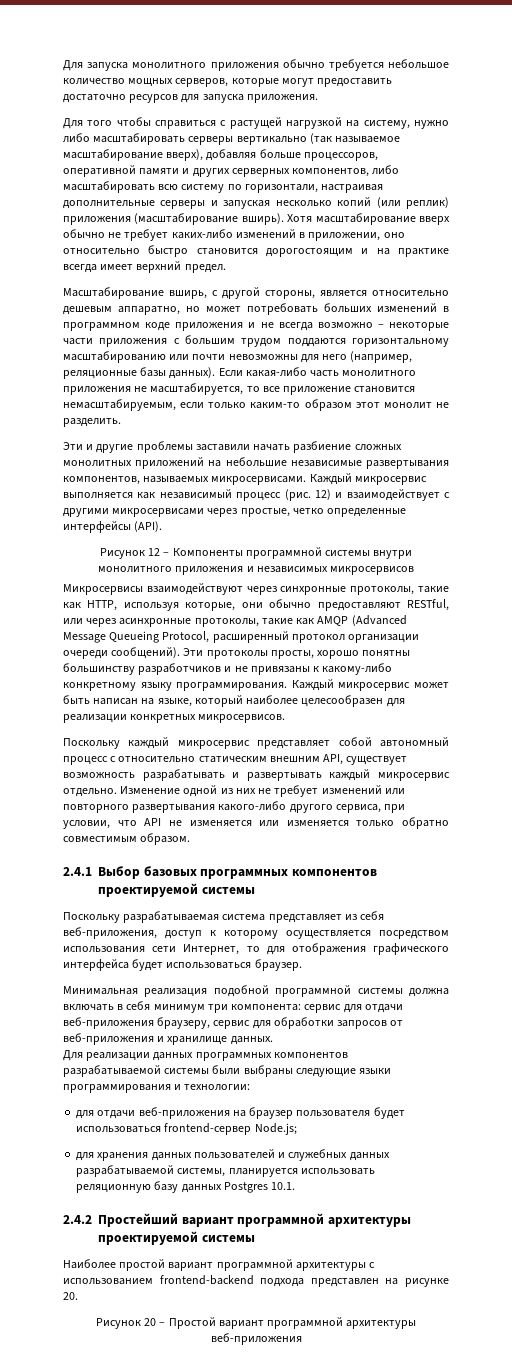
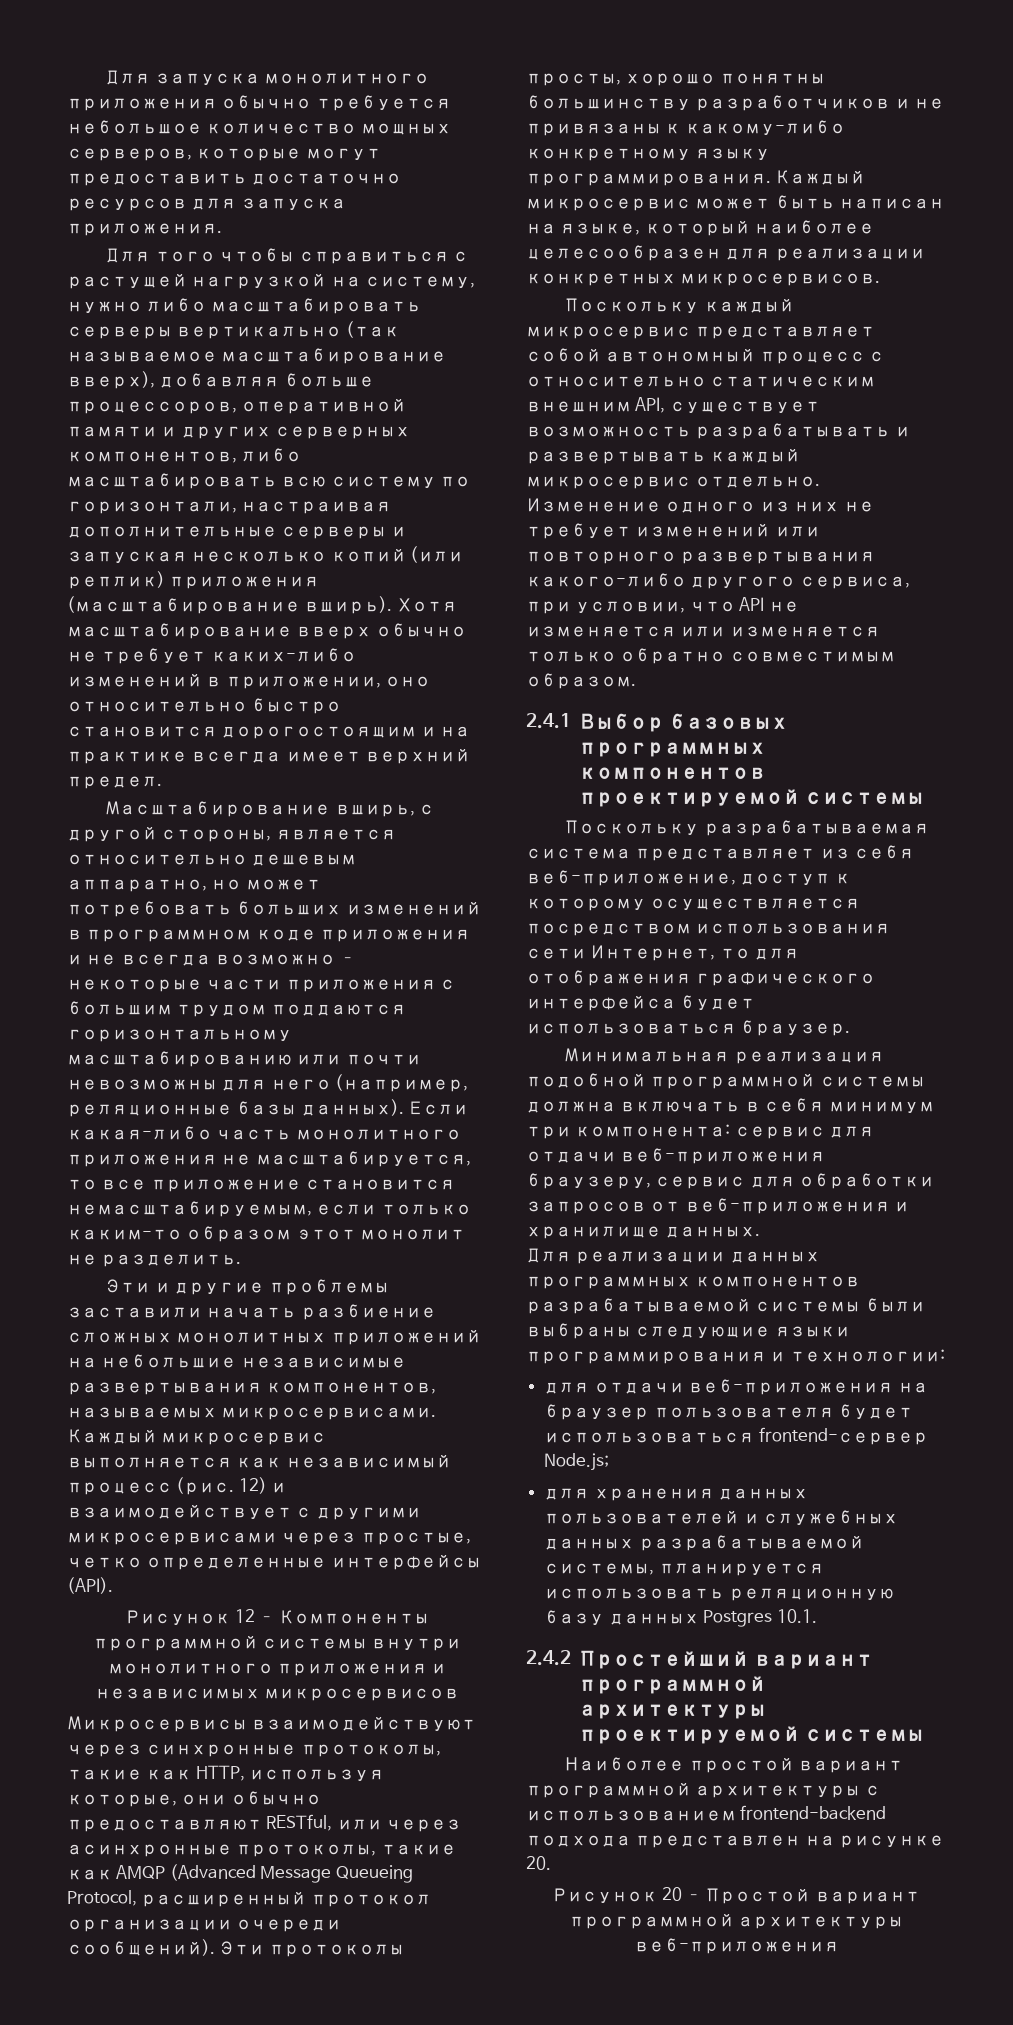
- Изменение одной из них не требует изменений или повторного развертывания какого-либо другого сервиса, при условии, что API не изменяется или изменяется только обратно совместимым образом.
+ Изменение одного из них не требует изменений или повторного развертывания какого-либо другого сервиса, при условии, что API не изменяется или изменяется только обратно совместимым образом.
- Поскольку разрабатываемая система представляет из себя веб-приложения, доступ к которому осуществляется посредством использования сети Интернет, то для отображения графического интерфейса будет использоваться браузер.
+ Поскольку разрабатываемая система представляет из себя веб-приложение, доступ к которому осуществляется посредством использования сети Интернет, то для отображения графического интерфейса будет использоваться браузер.

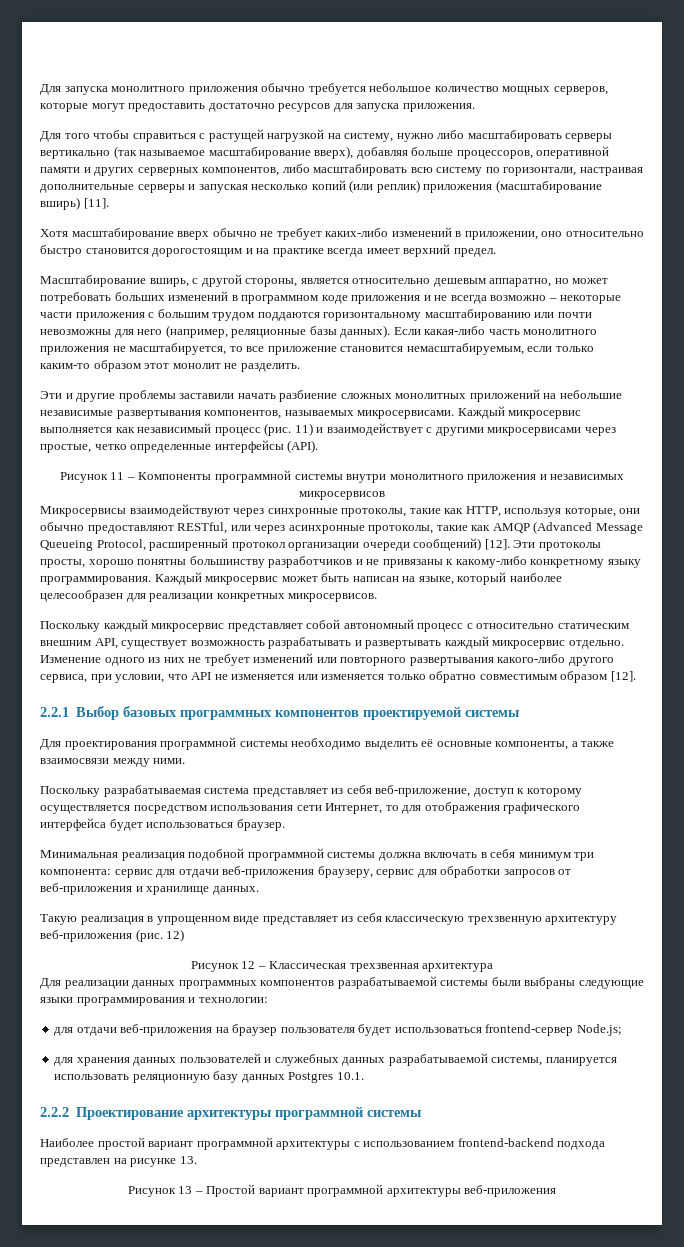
- Для того чтобы справиться с растущей нагрузкой на систему, нужно либо масштабировать серверы вертикально (так называемое масштабирование вверх), добавляя больше процессоров, оперативной памяти и других серверных компонентов, либо масштабировать всю систему по горизонтали, настраивая дополнительные серверы и запуская несколько копий (или реплик) приложения (масштабирование вширь). Хотя масштабирование вверх обычно не требует каких-либо изменений в приложении, оно относительно быстро становится дорогостоящим и на практике всегда имеет верхний предел.
+ Для того чтобы справиться с растущей нагрузкой на систему, нужно либо масштабировать серверы вертикально (так называемое масштабирование вверх), добавляя больше процессоров, оперативной памяти и других серверных компонентов, либо масштабировать всю систему по горизонтали, настраивая дополнительные серверы и запуская несколько копий (или реплик) приложения (масштабирование вширь) [11].
+ Хотя масштабирование вверх обычно не требует каких-либо изменений в приложении, оно относительно быстро становится дорогостоящим и на практике всегда имеет верхний предел.
- 12) и взаимодействует с другими микросервисами через простые, четко определенные интерфейсы (API).
+ 11) и взаимодействует с другими микросервисами через простые, четко определенные интерфейсы (API).
- Рисунок 12 – Компоненты программной системы внутри монолитного приложения и независимых микросервисов
+ Рисунок 11 – Компоненты программной системы внутри монолитного приложения и независимых микросервисов
- Микросервисы взаимодействуют через синхронные протоколы, такие как HTTP, используя которые, они обычно предоставляют RESTful, или через асинхронные протоколы, такие как AMQP (Advanced Message Queueing Protocol, расширенный протокол организации очереди сообщений).
+ Микросервисы взаимодействуют через синхронные протоколы, такие как HTTP, используя которые, они обычно предоставляют RESTful, или через асинхронные протоколы, такие как AMQP (Advanced Message Queueing Protocol, расширенный протокол организации очереди сообщений) [12].
- Изменение одного из них не требует изменений или повторного развертывания какого-либо другого сервиса, при условии, что API не изменяется или изменяется только обратно совместимым образом.
- 2.4.1 Выбор базовых программных компонентов проектируемой системы
+ Изменение одного из них не требует изменений или повторного развертывания какого-либо другого сервиса, при условии, что API не изменяется или изменяется только обратно совместимым образом [12].
+ 2.2.1 Выбор базовых программных компонентов проектируемой системы
+ Для проектирования программной системы необходимо выделить её основные компоненты, а также взаимосвязи между ними.
+ Такую реализация в упрощенном виде представляет из себя классическую трехзвенную архитектуру веб-приложения (рис. 12)
+ Рисунок 12 – Классическая трехзвенная архитектура
- 2.4.2 Простейший вариант программной архитектуры проектируемой системы
+ 2.2.2 Проектирование архитектуры программной системы
- Наиболее простой вариант программной архитектуры с использованием frontend-backend подхода представлен на рисунке 20.
- Рисунок 20 – Простой вариант программной архитектуры веб-приложения
+ Наиболее простой вариант программной архитектуры с использованием frontend-backend подхода представлен на рисунке 13.
+ Рисунок 13 – Простой вариант программной архитектуры веб-приложения

